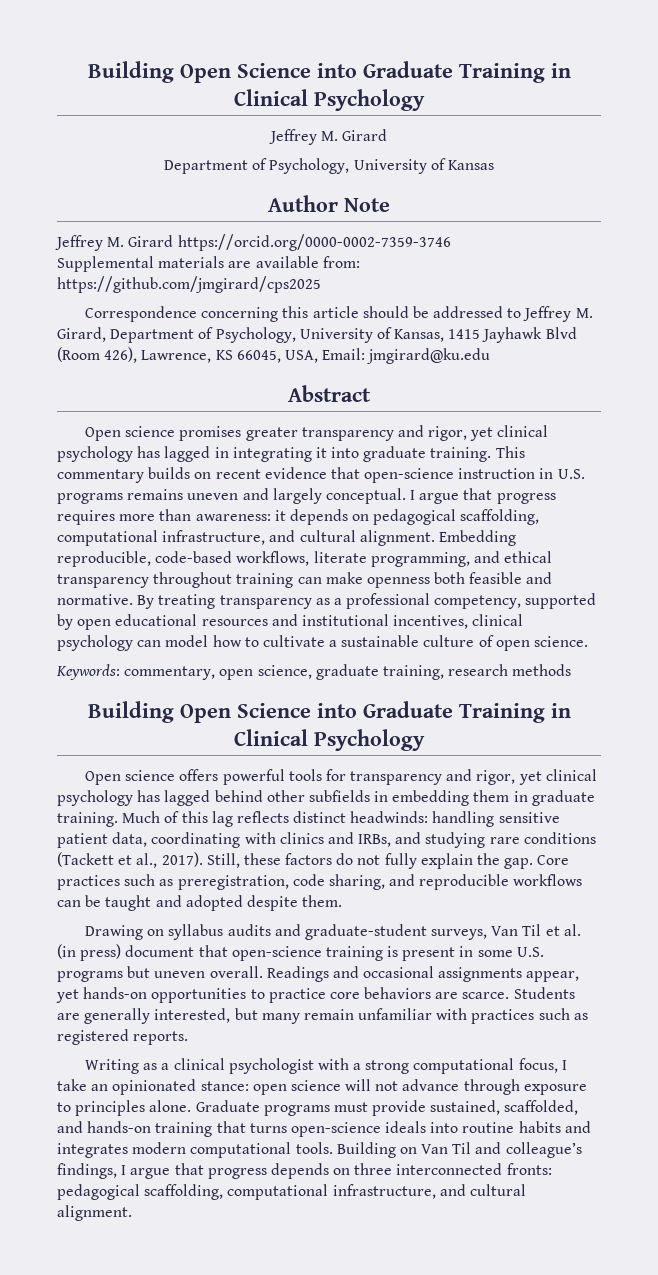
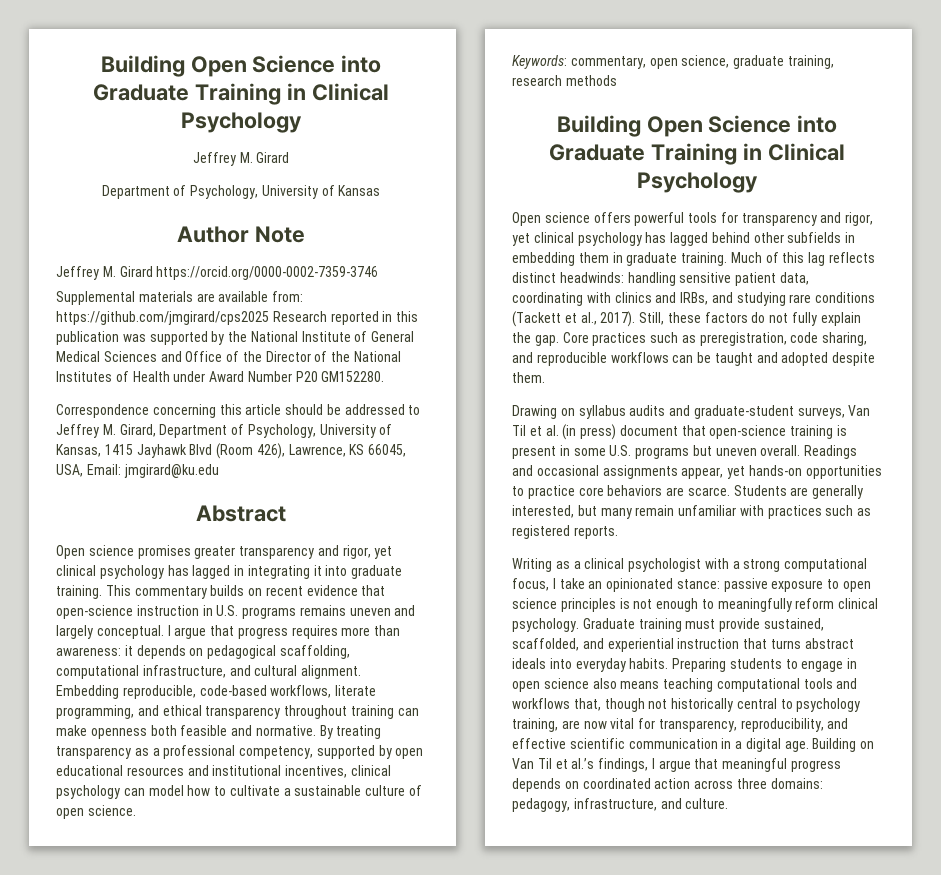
- Supplemental materials are available from: https://github.com/jmgirard/cps2025
+ Supplemental materials are available from: https://github.com/jmgirard/cps2025 Research reported in this publication was supported by the National Institute of General Medical Sciences and Office of the Director of the National Institutes of Health under Award Number P20 GM152280.
- Writing as a clinical psychologist with a strong computational focus, I take an opinionated stance: open science will not advance through exposure to principles alone. Graduate programs must provide sustained, scaffolded, and hands-on training that turns open-science ideals into routine habits and integrates modern computational tools.
+ Writing as a clinical psychologist with a strong computational focus, I take an opinionated stance: passive exposure to open science principles is not enough to meaningfully reform clinical psychology. Graduate training must provide sustained, scaffolded, and experiential instruction that turns abstract ideals into everyday habits. Preparing students to engage in open science also means teaching computational tools and workflows that, though not historically central to psychology training, are now vital for transparency, reproducibility, and effective scientific communication in a digital age.
- Building on Van Til and colleague’s findings, I argue that progress depends on three interconnected fronts: pedagogical scaffolding, computational infrastructure, and cultural alignment.
+ Building on Van Til et al.’s findings, I argue that meaningful progress depends on coordinated action across three domains: pedagogy, infrastructure, and culture.

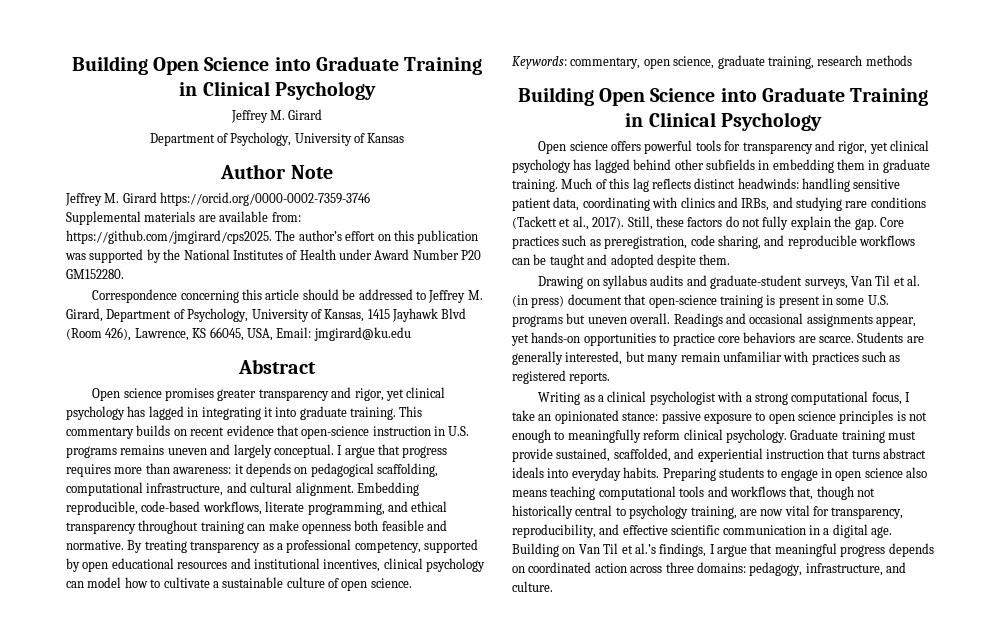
- Supplemental materials are available from: https://github.com/jmgirard/cps2025 Research reported in this publication was supported by the National Institute of General Medical Sciences and Office of the Director of the National Institutes of Health under Award Number P20 GM152280.
+ Supplemental materials are available from: https://github.com/jmgirard/cps2025. The author’s effort on this publication was supported by the National Institutes of Health under Award Number P20 GM152280.

